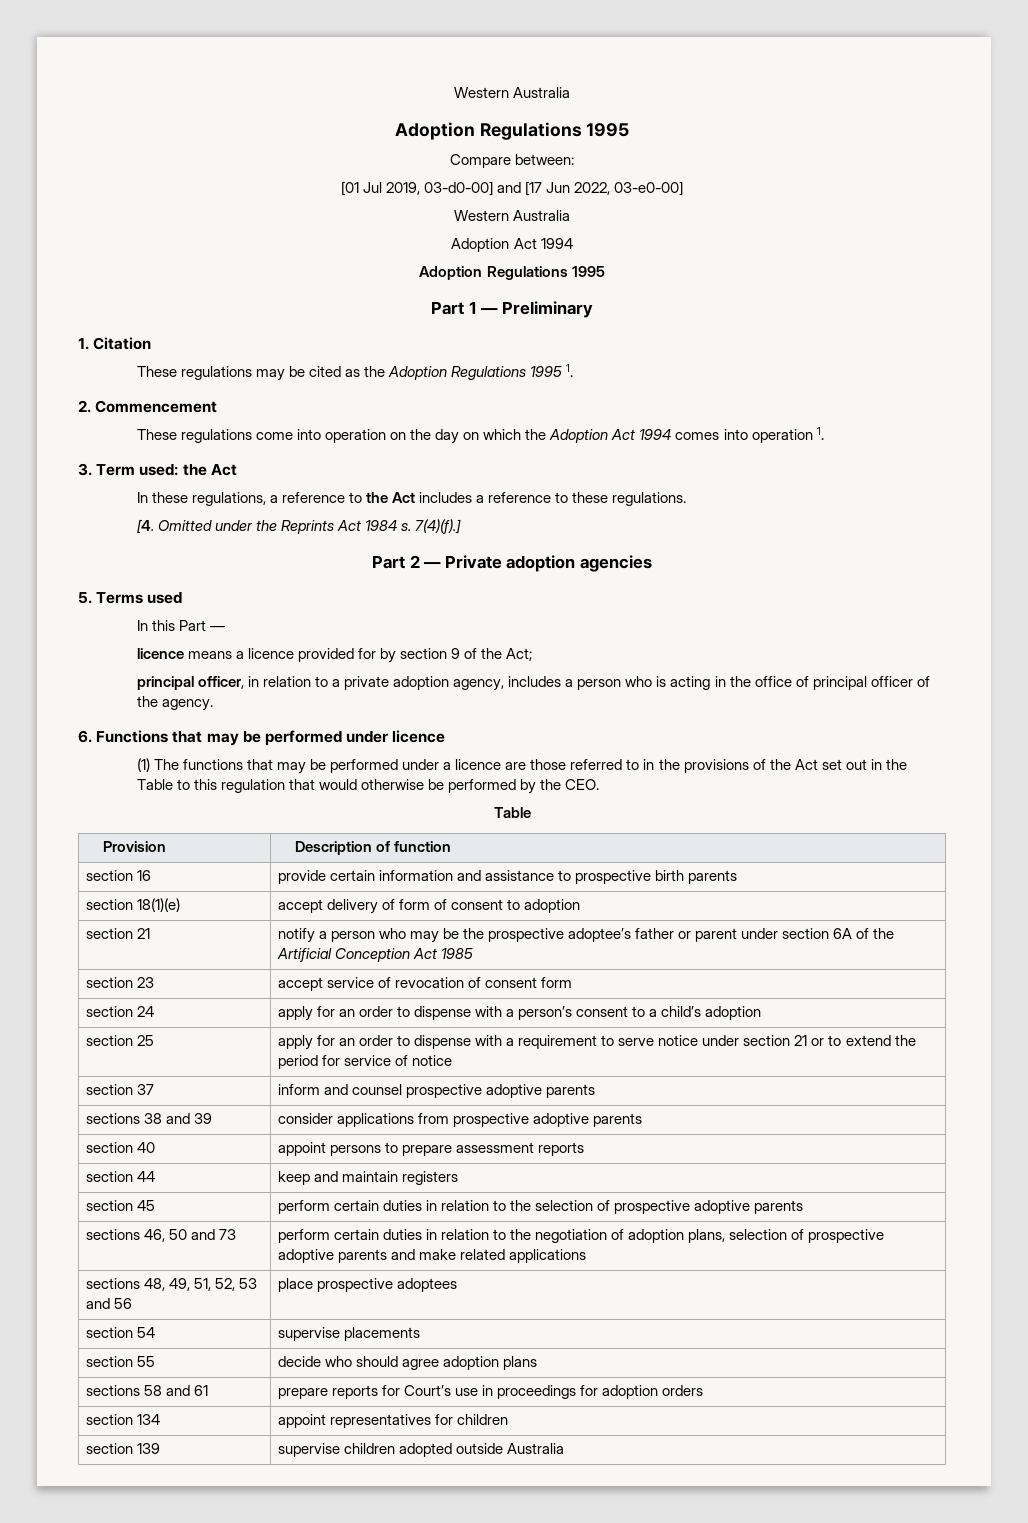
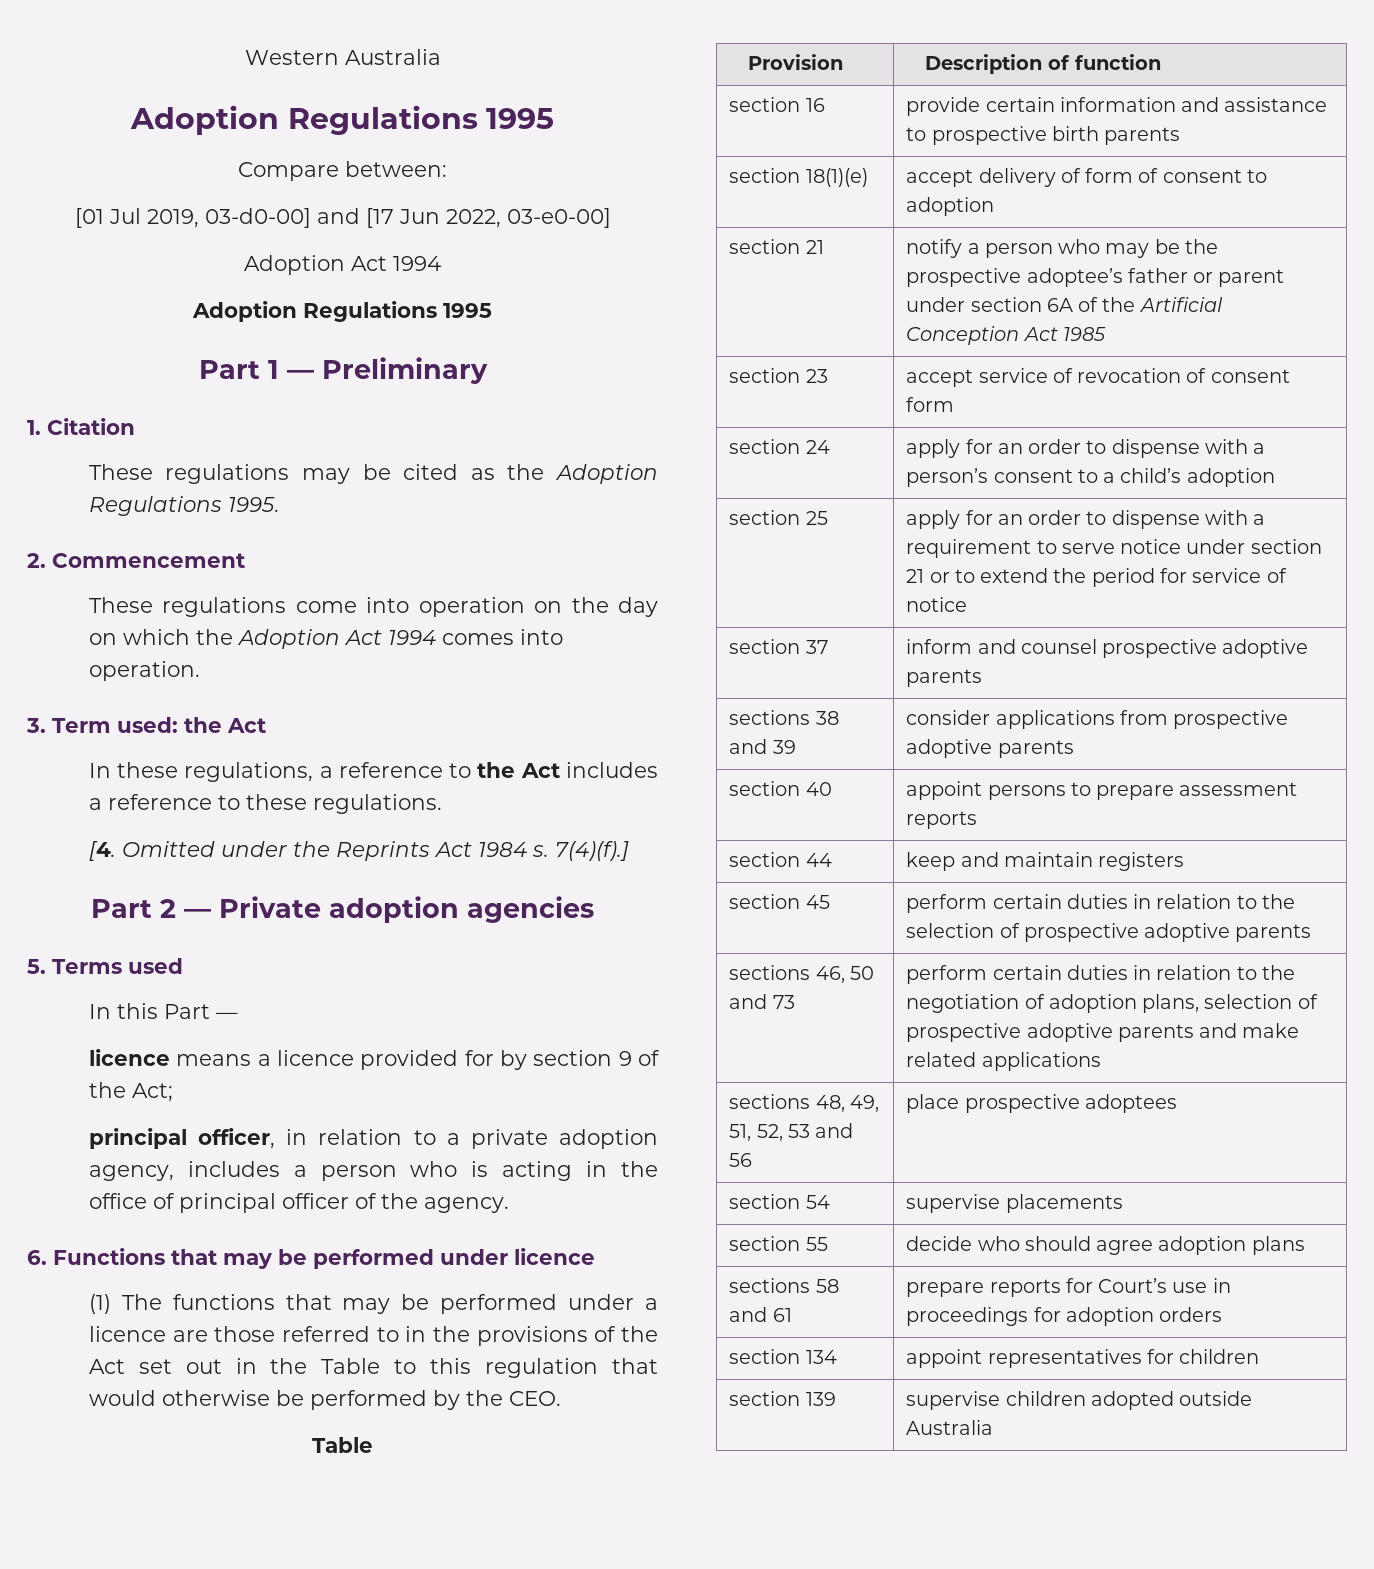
  [01 Jul 2019, 03-d0-00] and [17 Jun 2022, 03-e0-00]
- Western Australia
- These regulations may be cited as the Adoption Regulations 1995 1.
+ These regulations may be cited as the Adoption Regulations 1995.
- These regulations come into operation on the day on which the Adoption Act 1994 comes into operation 1.
+ These regulations come into operation on the day on which the Adoption Act 1994 comes into operation.

